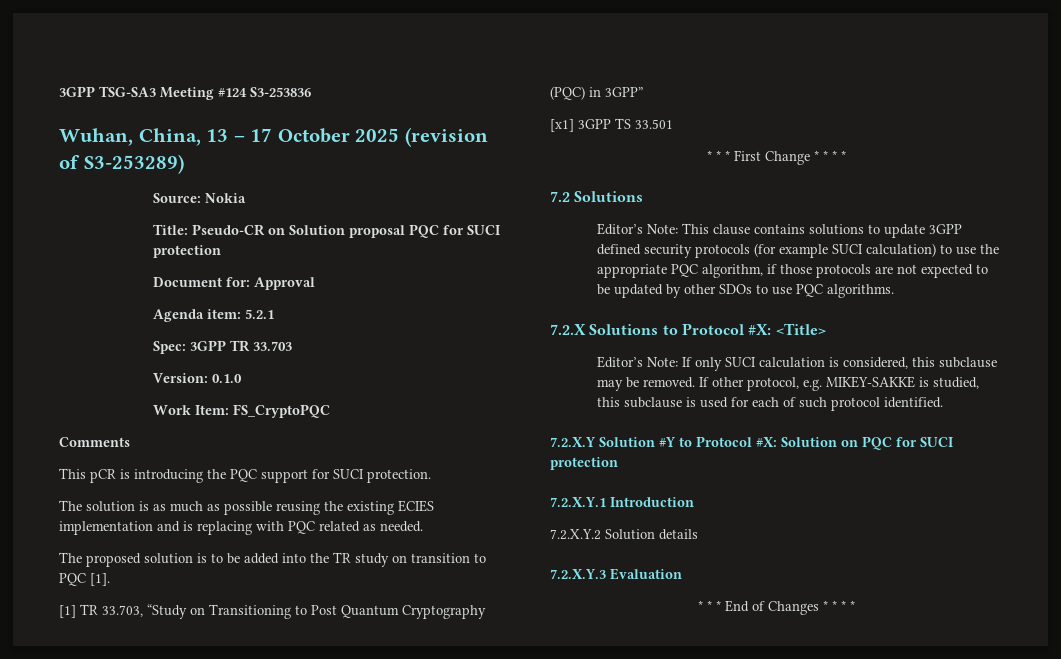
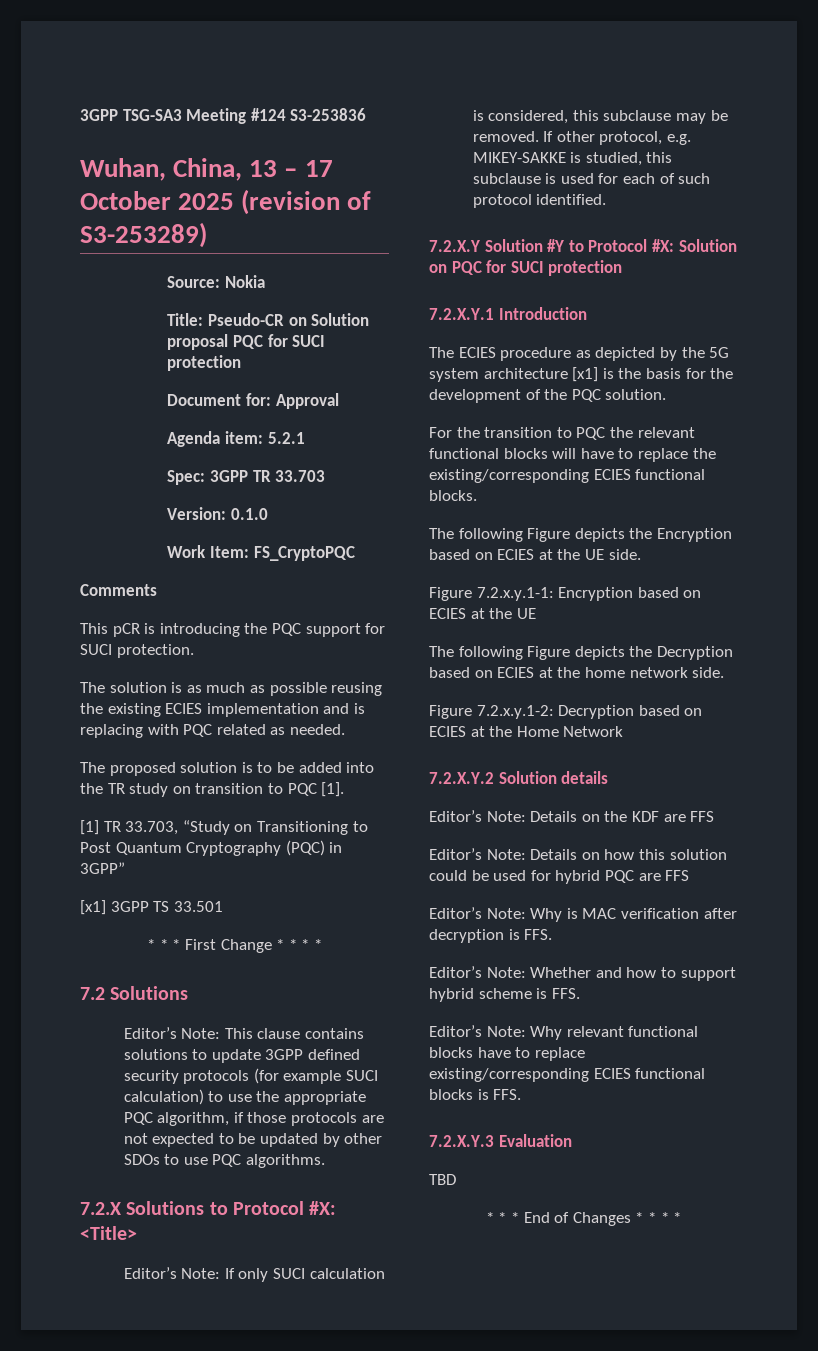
+ The ECIES procedure as depicted by the 5G system architecture [x1] is the basis for the development of the PQC solution.
+ For the transition to PQC the relevant functional blocks will have to replace the existing/corresponding ECIES functional blocks.
+ The following Figure depicts the Encryption based on ECIES at the UE side.
+ Figure 7.2.x.y.1-1: Encryption based on ECIES at the UE
+ The following Figure depicts the Decryption based on ECIES at the home network side.
+ Figure 7.2.x.y.1-2: Decryption based on ECIES at the Home Network
  7.2.X.Y.2 Solution details
+ Editor’s Note: Details on the KDF are FFS
+ Editor’s Note: Details on how this solution could be used for hybrid PQC are FFS
+ Editor’s Note: Why is MAC verification after decryption is FFS.
+ Editor’s Note: Whether and how to support hybrid scheme is FFS.
+ Editor’s Note: Why relevant functional blocks have to replace existing/corresponding ECIES functional blocks is FFS.
+ TBD

